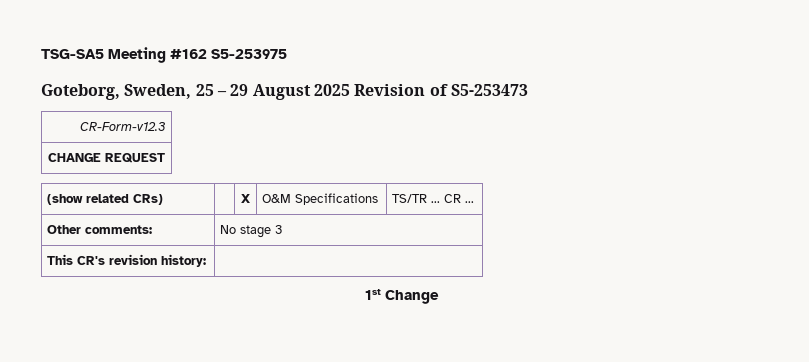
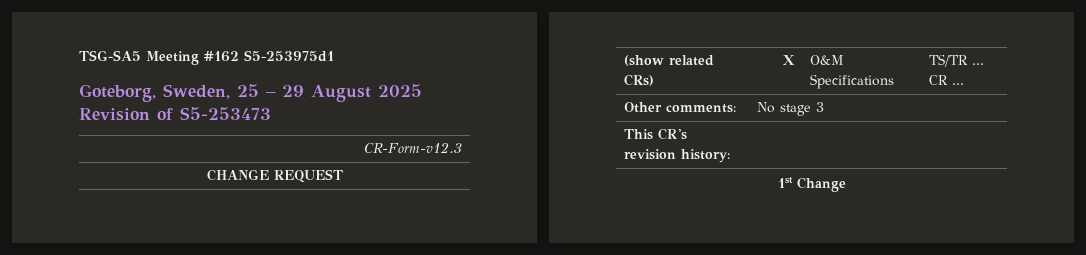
- TSG-SA5 Meeting #162 S5-253975
+ TSG-SA5 Meeting #162 S5-253975d1

